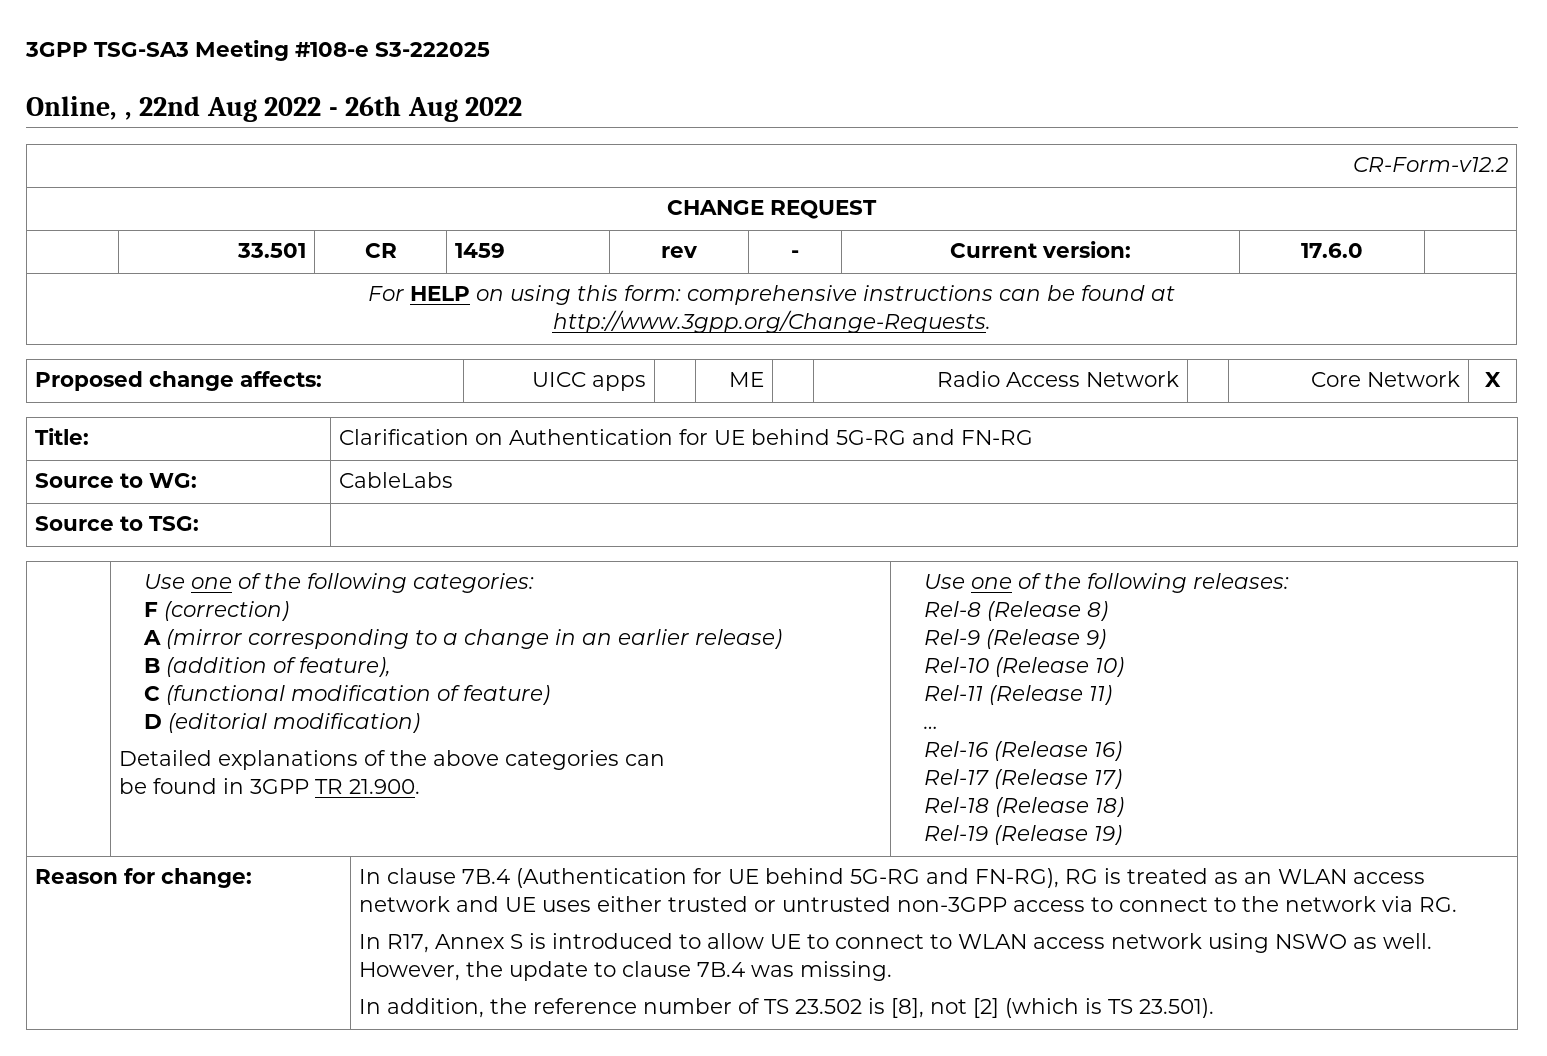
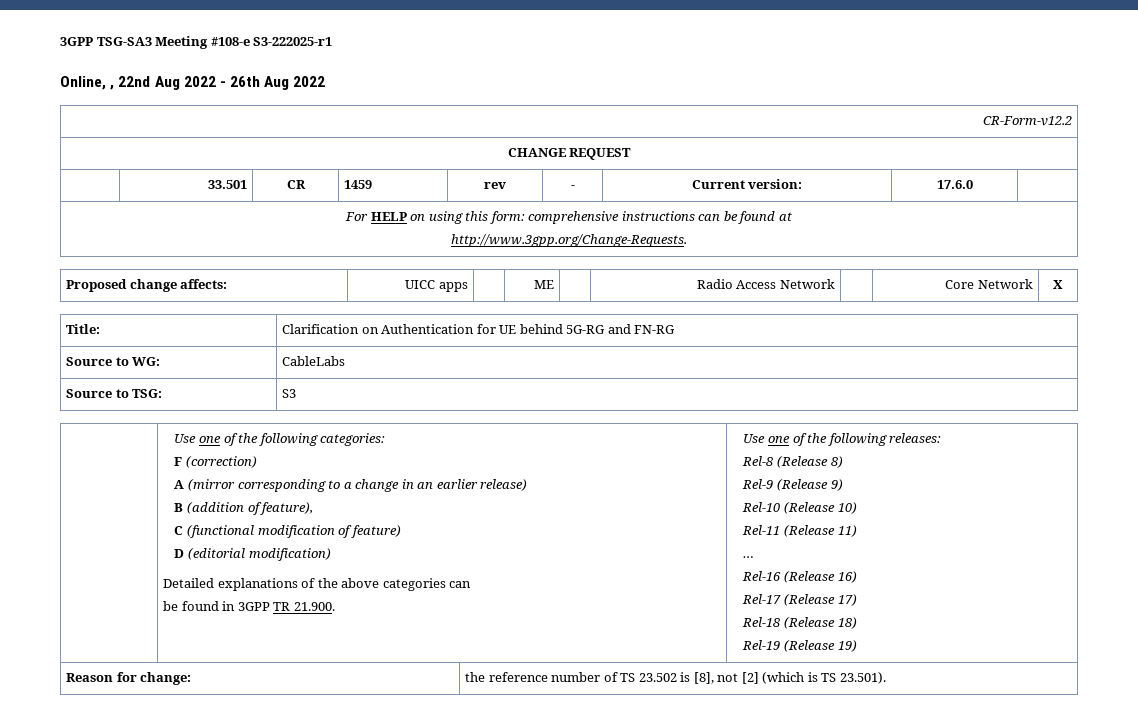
- 3GPP TSG-SA3 Meeting #108-e S3-222025
+ 3GPP TSG-SA3 Meeting #108-e S3-222025-r1
- Source to TSG: |
+ Source to TSG: | S3
- In clause 7B.4 (Authentication for UE behind 5G-RG and FN-RG), RG is treated as an WLAN access network and UE uses either trusted or untrusted non-3GPP access to connect to the network via RG.
- In R17, Annex S is introduced to allow UE to connect to WLAN access network using NSWO as well. However, the update to clause 7B.4 was missing.
- In addition, the reference number of TS 23.502 is [8], not [2] (which is TS 23.501).
+ the reference number of TS 23.502 is [8], not [2] (which is TS 23.501).

